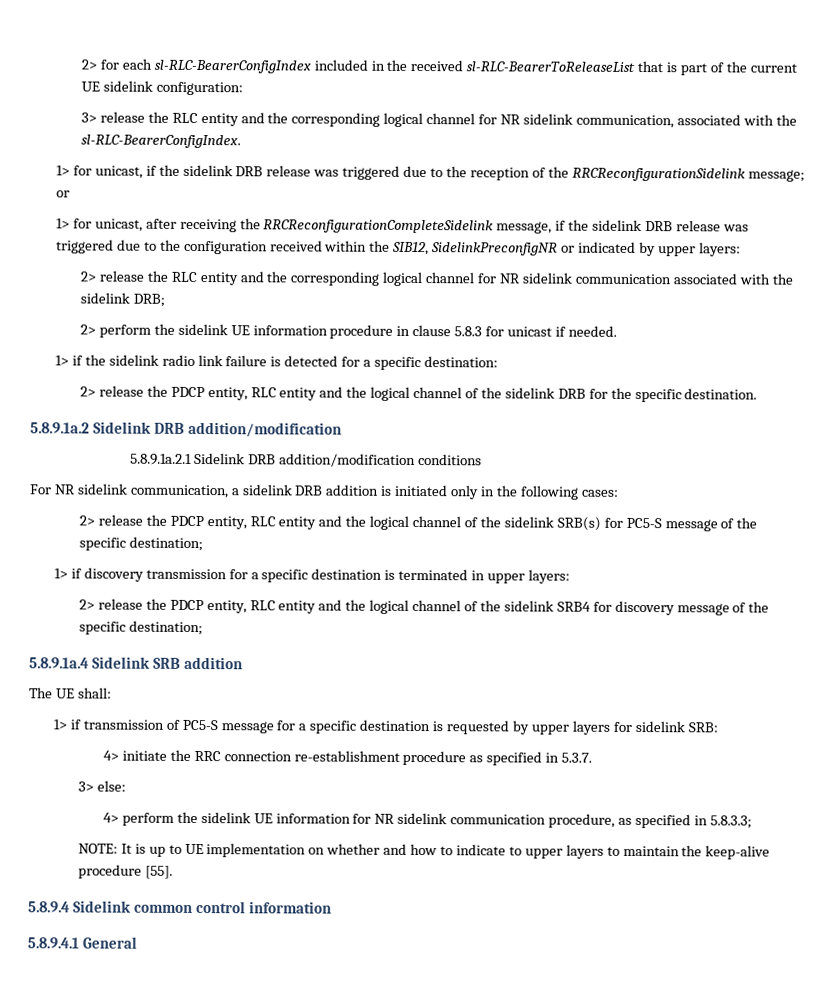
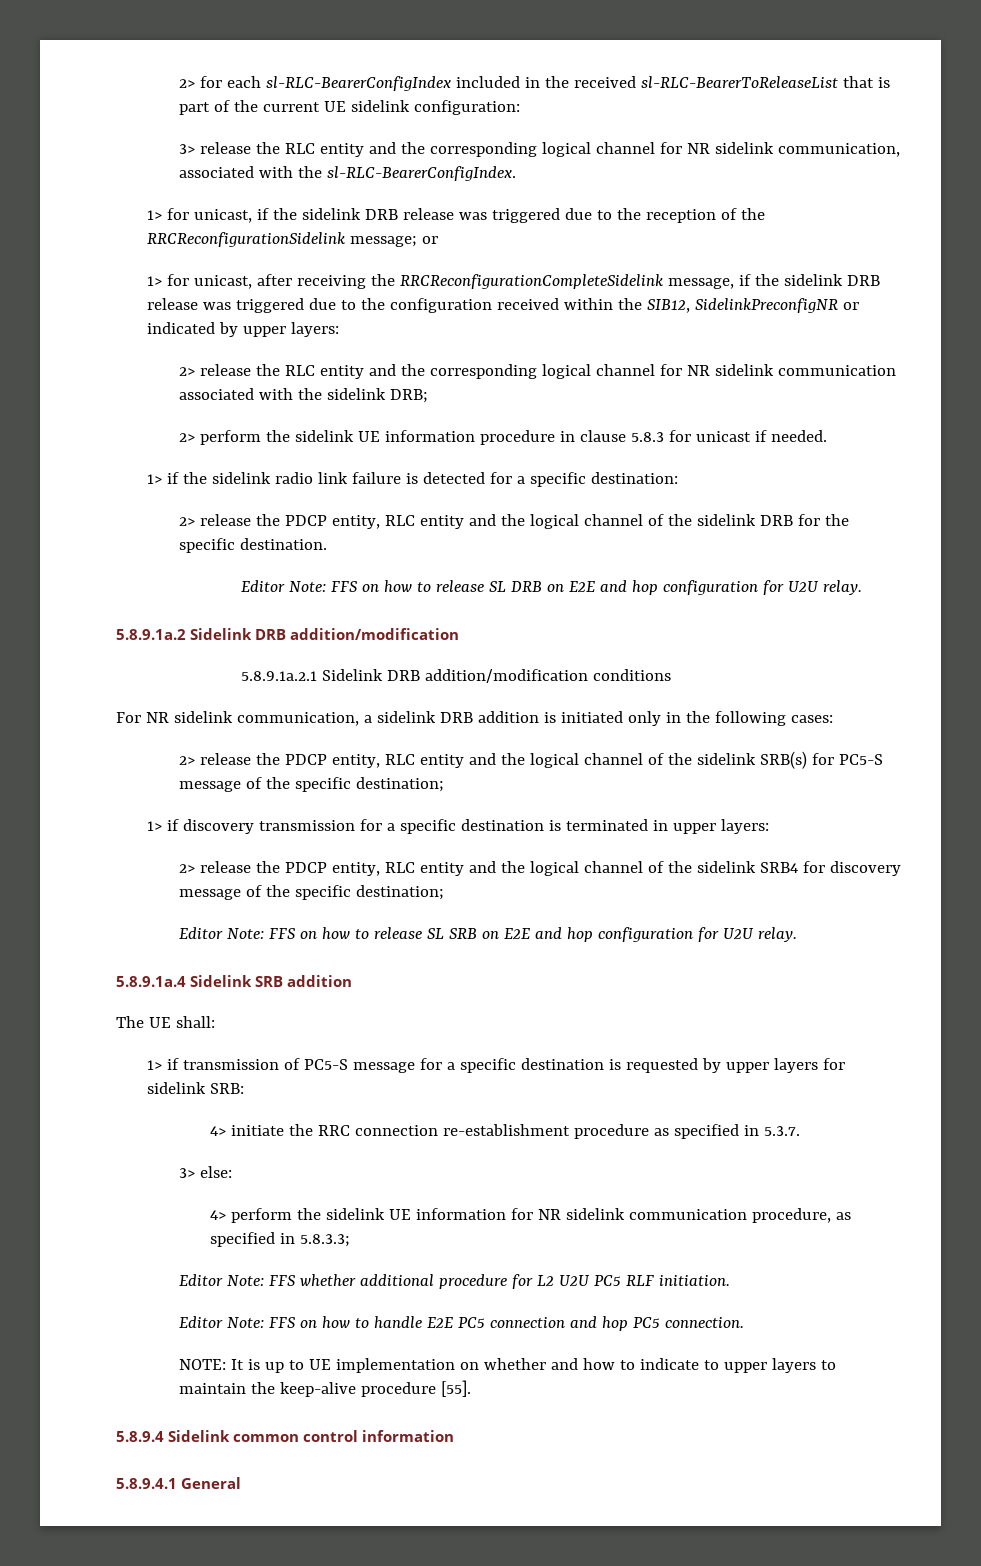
+ Editor Note: FFS on how to release SL DRB on E2E and hop configuration for U2U relay.
+ Editor Note: FFS on how to release SL SRB on E2E and hop configuration for U2U relay.
+ Editor Note: FFS whether additional procedure for L2 U2U PC5 RLF initiation.
+ Editor Note: FFS on how to handle E2E PC5 connection and hop PC5 connection.

